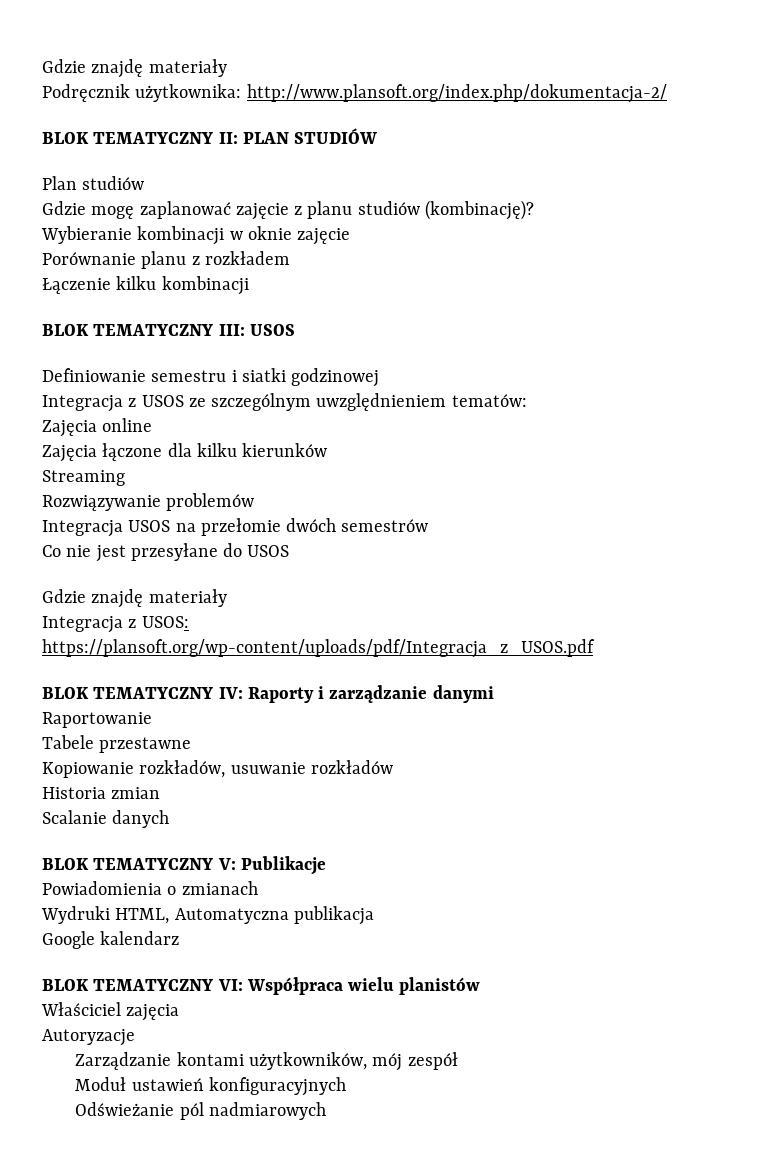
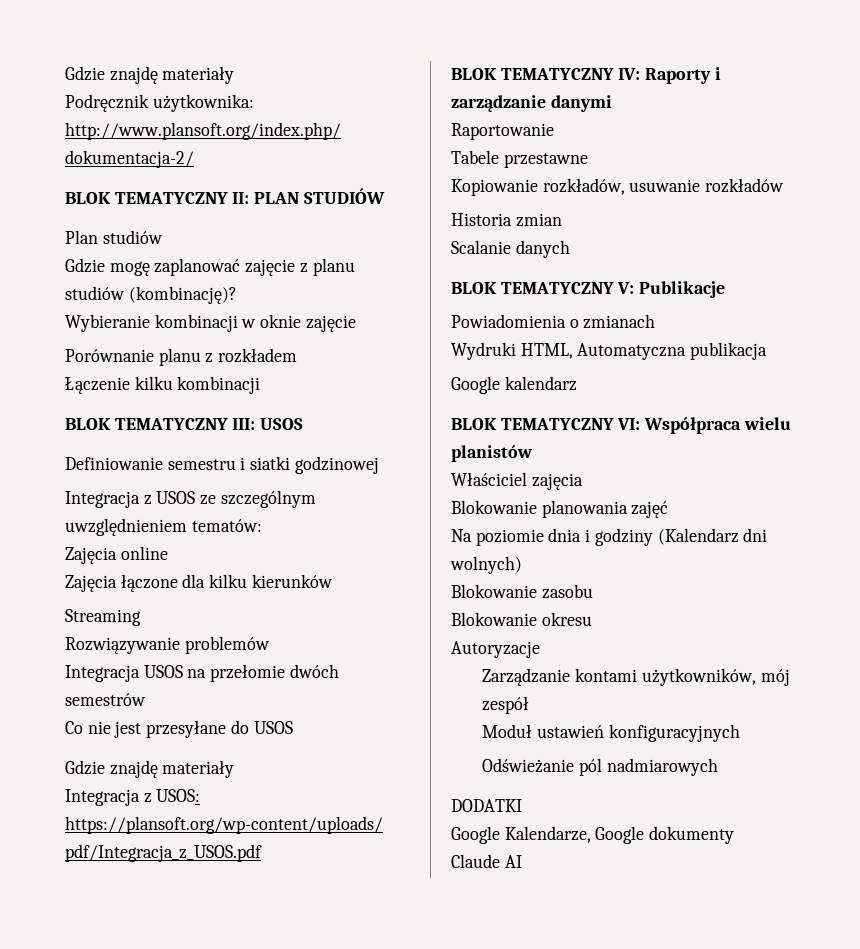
+ Blokowanie planowania zajęć
+ Na poziomie dnia i godziny (Kalendarz dni wolnych)
+ Blokowanie zasobu
+ Blokowanie okresu
+ DODATKI
+ Google Kalendarze, Google dokumenty
+ Claude AI

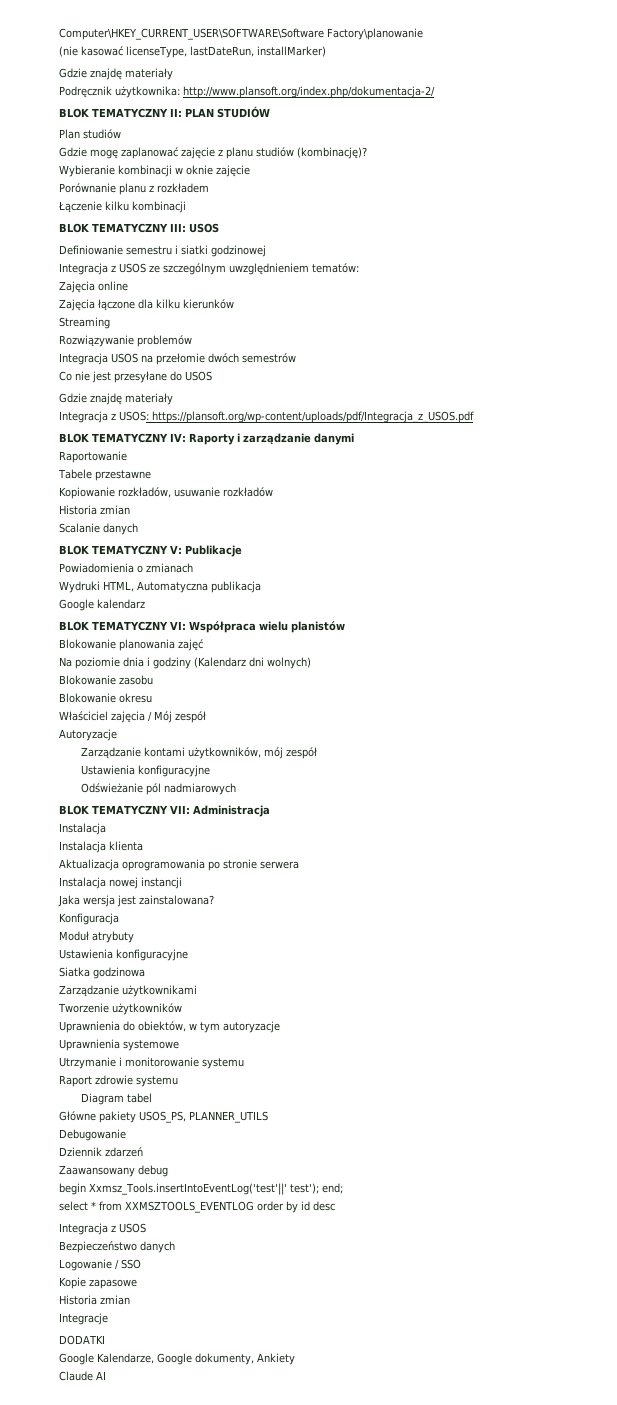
+ Computer\HKEY_CURRENT_USER\SOFTWARE\Software Factory\planowanie
+ (nie kasować licenseType, lastDateRun, installMarker)
- Właściciel zajęcia
+ Właściciel zajęcia / Mój zespół
  Zarządzanie kontami użytkowników, mój zespół
- Moduł ustawień konfiguracyjnych
+ Ustawienia konfiguracyjne
+ BLOK TEMATYCZNY VII: Administracja
+ Instalacja
+ Instalacja klienta
+ Aktualizacja oprogramowania po stronie serwera
+ Instalacja nowej instancji
+ Jaka wersja jest zainstalowana?
+ Konfiguracja
+ Moduł atrybuty
+ Ustawienia konfiguracyjne
+ Siatka godzinowa
+ Zarządzanie użytkownikami
+ Tworzenie użytkowników
+ Uprawnienia do obiektów, w tym autoryzacje
+ Uprawnienia systemowe
+ Utrzymanie i monitorowanie systemu
+ Raport zdrowie systemu
+ Diagram tabel
+ Główne pakiety USOS_PS, PLANNER_UTILS
+ Debugowanie
+ Dziennik zdarzeń
+ Zaawansowany debug
+ begin Xxmsz_Tools.insertIntoEventLog('test'||' test'); end;
+ select * from XXMSZTOOLS_EVENTLOG order by id desc
+ Integracja z USOS
+ Bezpieczeństwo danych
+ Logowanie / SSO
+ Kopie zapasowe
+ Historia zmian
+ Integracje
- Google Kalendarze, Google dokumenty
+ Google Kalendarze, Google dokumenty, Ankiety

